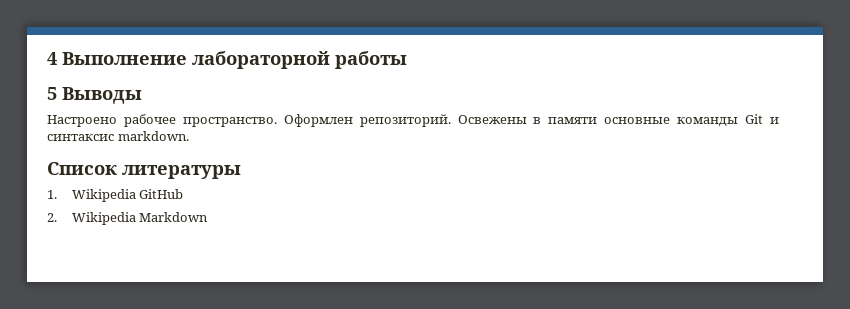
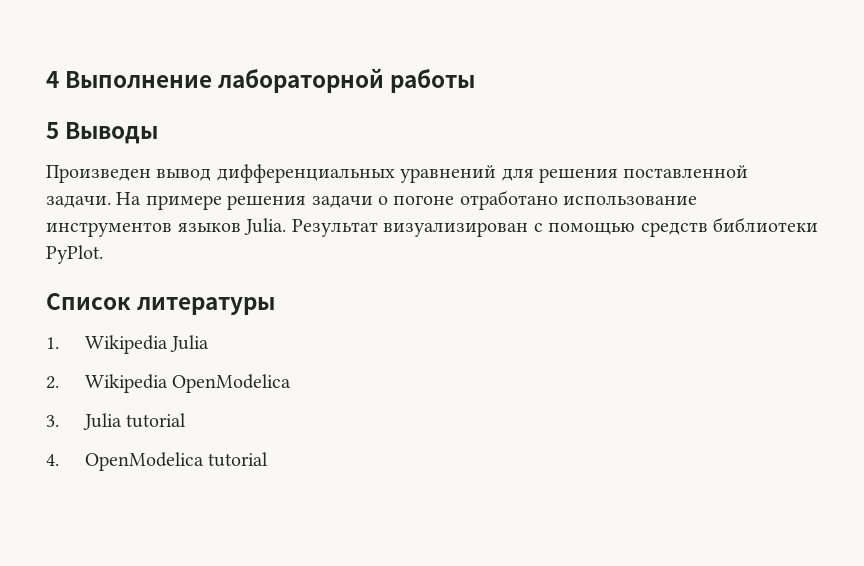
- Настроено рабочее пространство. Оформлен репозиторий. Освежены в памяти основные команды Git и синтаксис markdown.
+ Произведен вывод дифференциальных уравнений для решения поставленной задачи. На примере решения задачи о погоне отработано использование инструментов языков Julia. Результат визуализирован с помощью средств библиотеки PyPlot.
- 1. Wikipedia GitHub
+ 1. Wikipedia Julia
- 2. Wikipedia Markdown
+ 2. Wikipedia OpenModelica
+ 3. Julia tutorial
+ 4. OpenModelica tutorial

